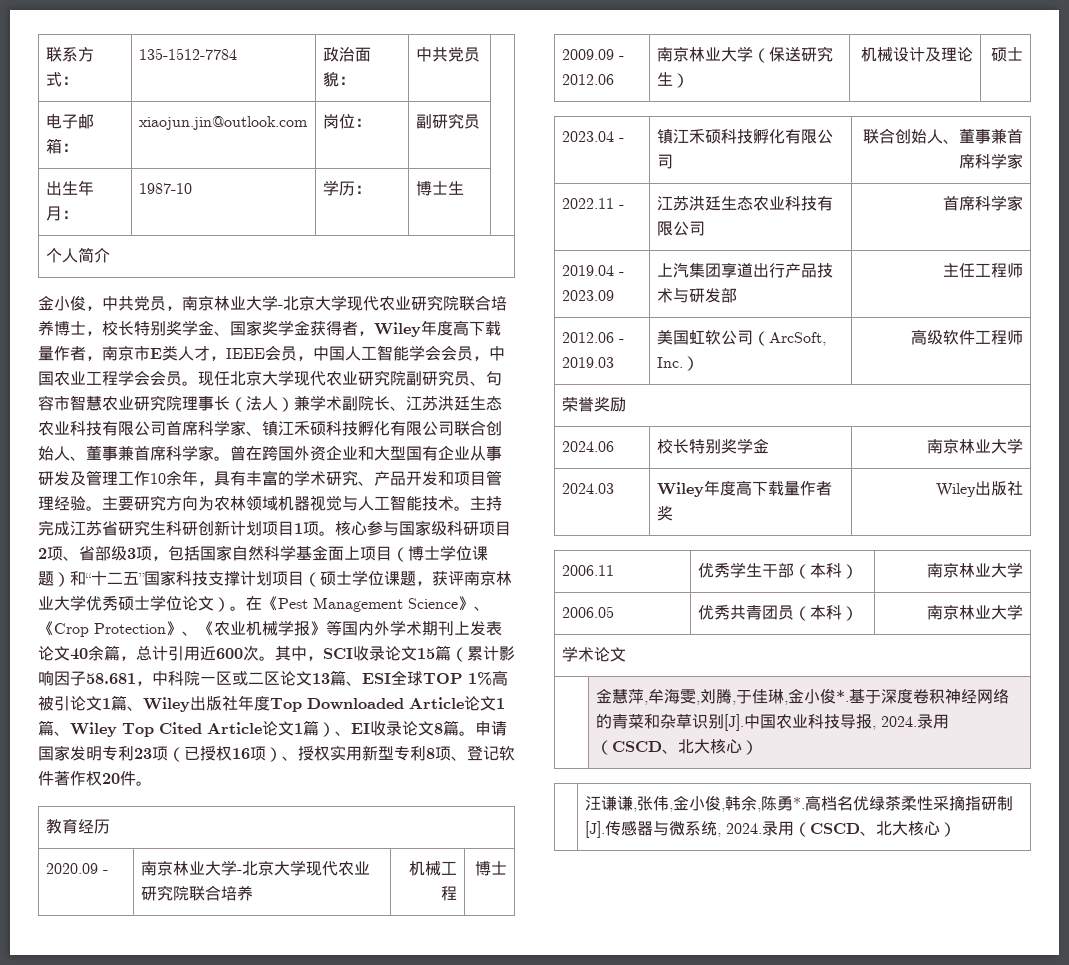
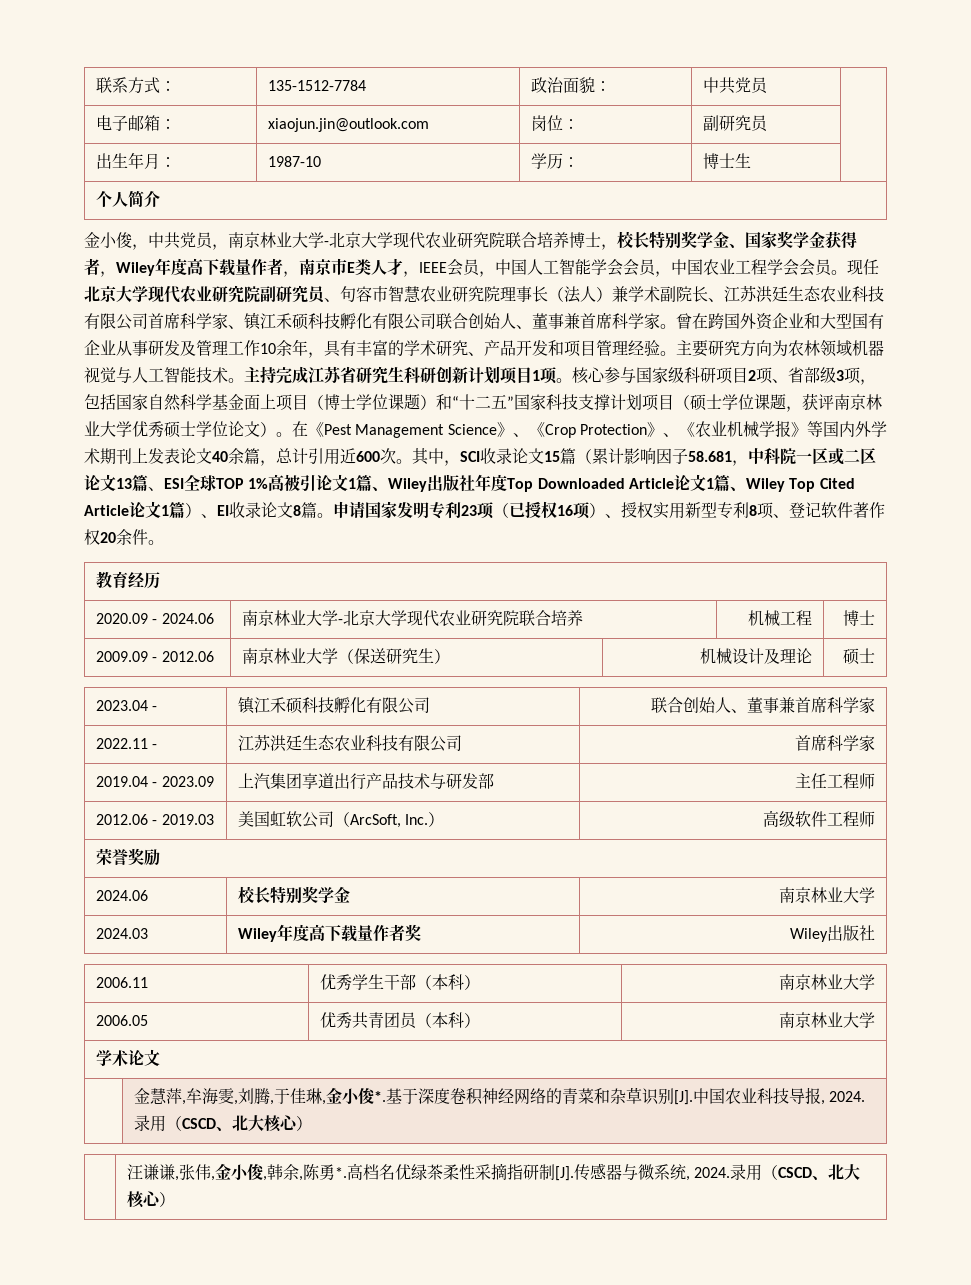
- 申请国家发明专利23项（已授权16项）、授权实用新型专利8项、登记软件著作权20件。
+ 申请国家发明专利23项（已授权16项）、授权实用新型专利8项、登记软件著作权20余件。
- 2020.09 - | 南京林业大学-北京大学现代农业研究院联合培养 | 机械工程 | 博士
+ 2020.09 - 2024.06 | 南京林业大学-北京大学现代农业研究院联合培养 | 机械工程 | 博士

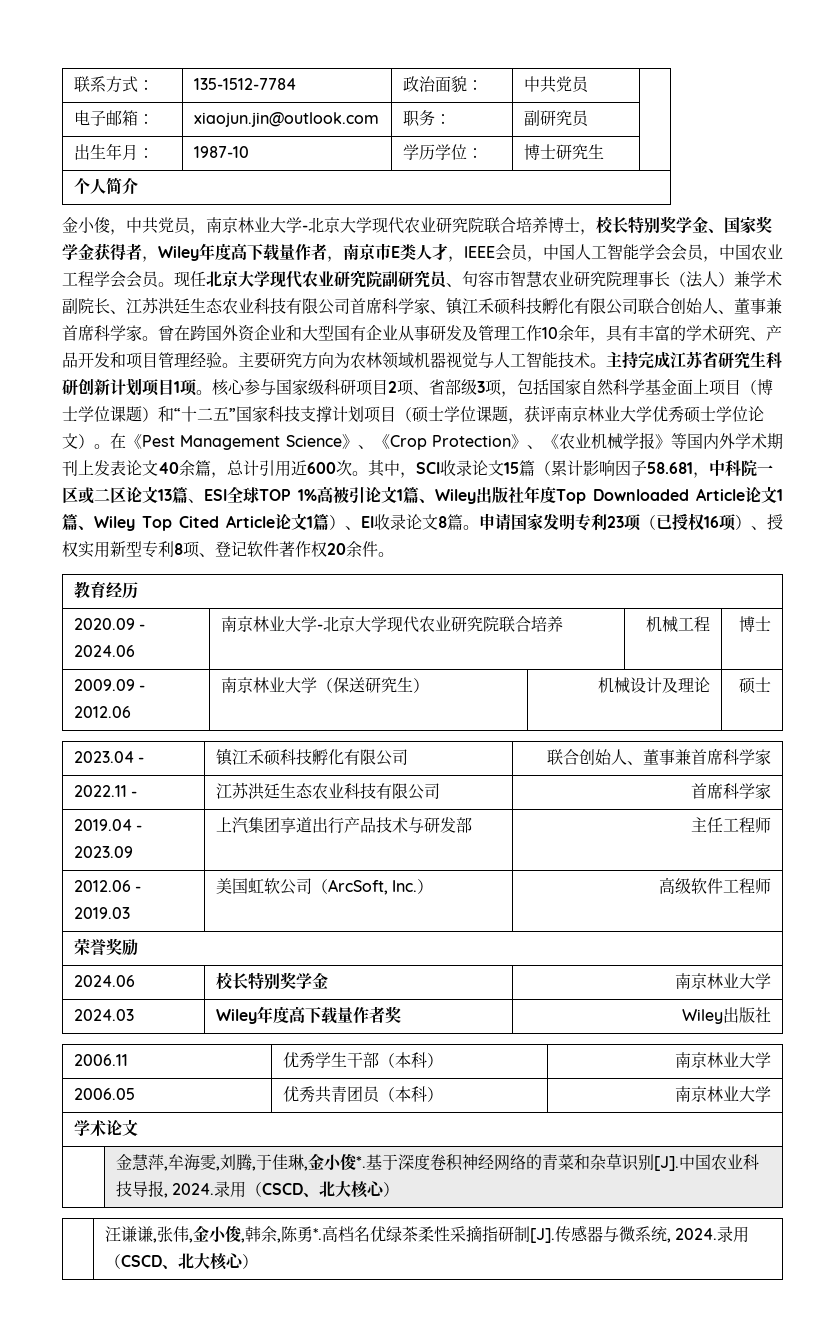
- 电子邮箱： | xiaojun.jin@outlook.com | 岗位： | 副研究员 |
+ 电子邮箱： | xiaojun.jin@outlook.com | 职务： | 副研究员 |
- 出生年月： | 1987-10 | 学历： | 博士生 |
+ 出生年月： | 1987-10 | 学历学位： | 博士研究生 |

